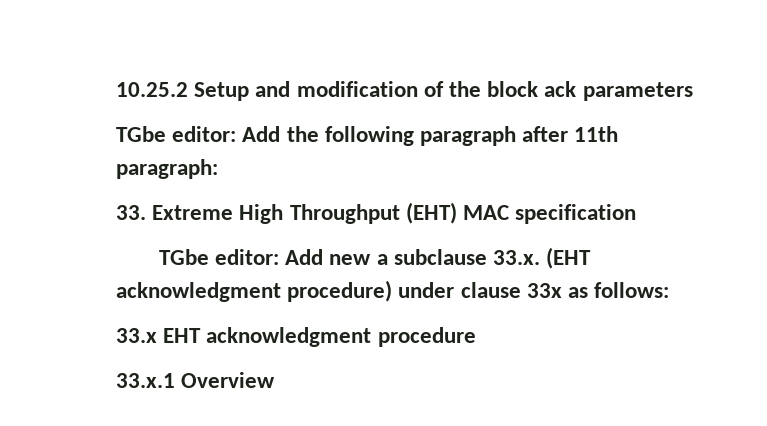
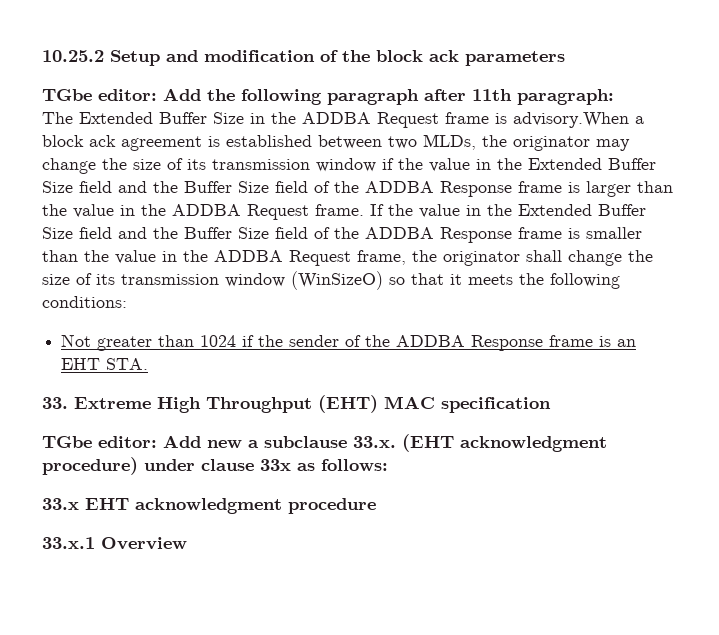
+ The Extended Buffer Size in the ADDBA Request frame is advisory.When a block ack agreement is established between two MLDs, the originator may change the size of its transmission window if the value in the Extended Buffer Size field and the Buffer Size field of the ADDBA Response frame is larger than the value in the ADDBA Request frame. If the value in the Extended Buffer Size field and the Buffer Size field of the ADDBA Response frame is smaller than the value in the ADDBA Request frame, the originator shall change the size of its transmission window (WinSizeO) so that it meets the following conditions:
+ Not greater than 1024 if the sender of the ADDBA Response frame is an EHT STA.

